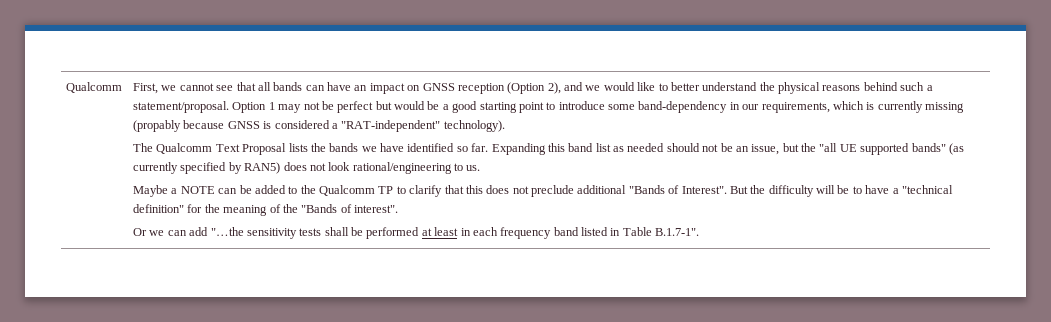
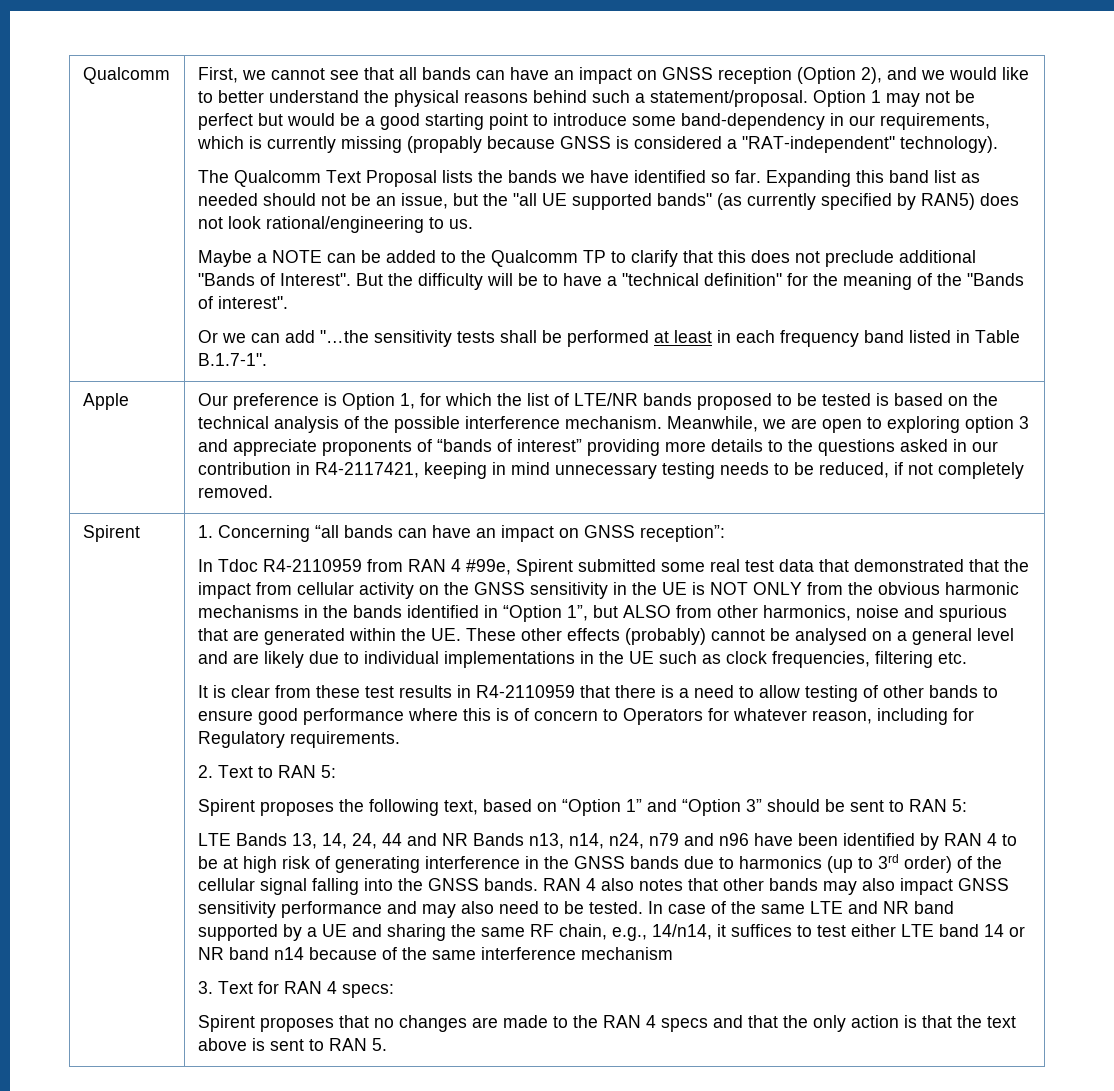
+ Apple | Our preference is Option 1, for which the list of LTE/NR bands proposed to be tested is based on the technical analysis of the possible interference mechanism. Meanwhile, we are open to exploring option 3 and appreciate proponents of “bands of interest” providing more details to the questions asked in our contribution in R4-2117421, keeping in mind unnecessary testing needs to be reduced, if not completely removed.
+ Spirent | 1. Concerning “all bands can have an impact on GNSS reception”:
+ In Tdoc R4-2110959 from RAN 4 #99e, Spirent submitted some real test data that demonstrated that the impact from cellular activity on the GNSS sensitivity in the UE is NOT ONLY from the obvious harmonic mechanisms in the bands identified in “Option 1”, but ALSO from other harmonics, noise and spurious that are generated within the UE. These other effects (probably) cannot be analysed on a general level and are likely due to individual implementations in the UE such as clock frequencies, filtering etc.
+ It is clear from these test results in R4-2110959 that there is a need to allow testing of other bands to ensure good performance where this is of concern to Operators for whatever reason, including for Regulatory requirements.
+ 2. Text to RAN 5:
+ Spirent proposes the following text, based on “Option 1” and “Option 3” should be sent to RAN 5:
+ LTE Bands 13, 14, 24, 44 and NR Bands n13, n14, n24, n79 and n96 have been identified by RAN 4 to be at high risk of generating interference in the GNSS bands due to harmonics (up to 3rd order) of the cellular signal falling into the GNSS bands. RAN 4 also notes that other bands may also impact GNSS sensitivity performance and may also need to be tested. In case of the same LTE and NR band supported by a UE and sharing the same RF chain, e.g., 14/n14, it suffices to test either LTE band 14 or NR band n14 because of the same interference mechanism
+ 3. Text for RAN 4 specs:
+ Spirent proposes that no changes are made to the RAN 4 specs and that the only action is that the text above is sent to RAN 5.

